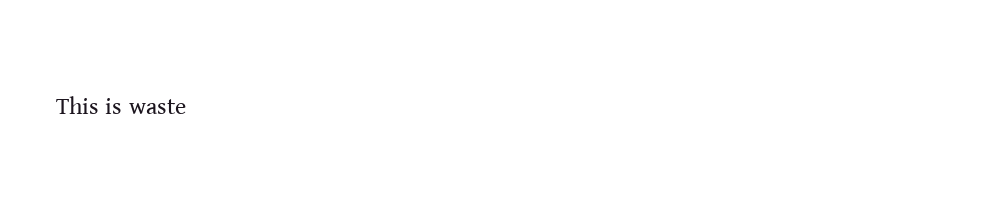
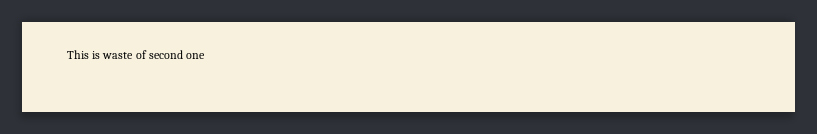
- This is waste
+ This is waste of second one

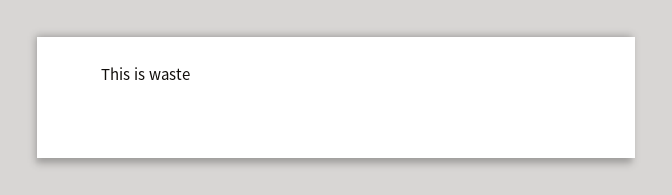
- This is waste of second one
+ This is waste

